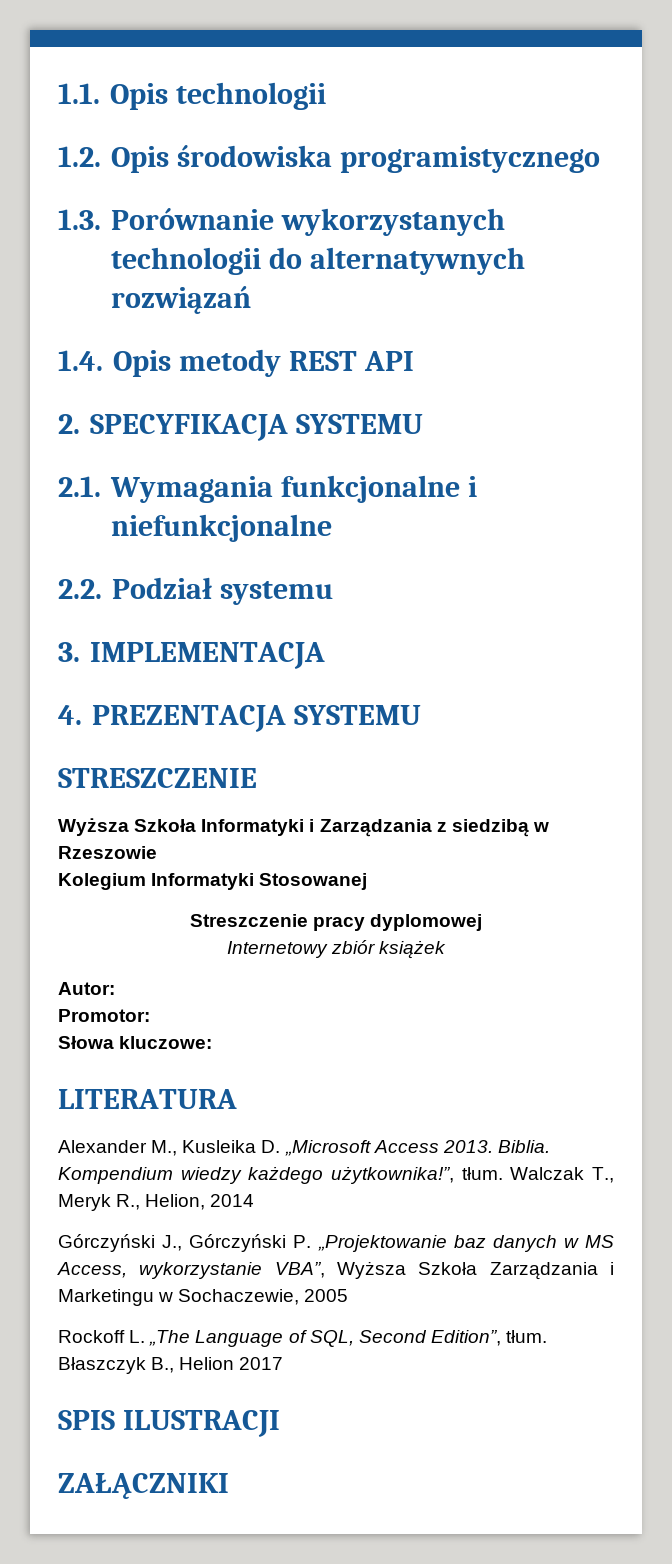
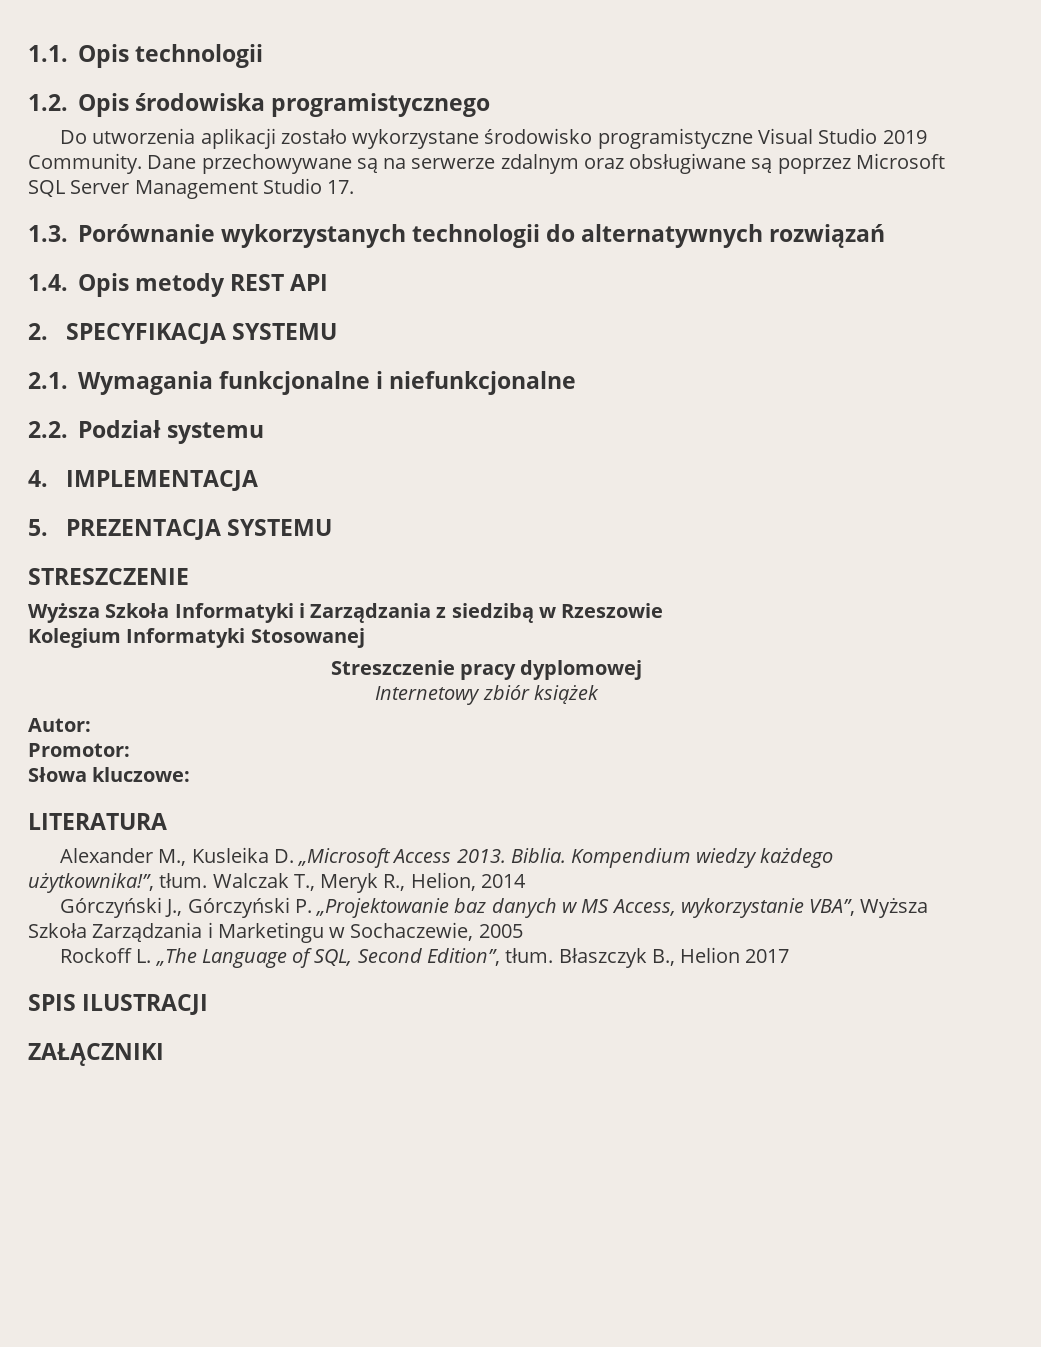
+ Do utworzenia aplikacji zostało wykorzystane środowisko programistyczne Visual Studio 2019 Community. Dane przechowywane są na serwerze zdalnym oraz obsługiwane są poprzez Microsoft SQL Server Management Studio 17.
- 3. IMPLEMENTACJA
+ 4. IMPLEMENTACJA
- 4. PREZENTACJA SYSTEMU
+ 5. PREZENTACJA SYSTEMU

